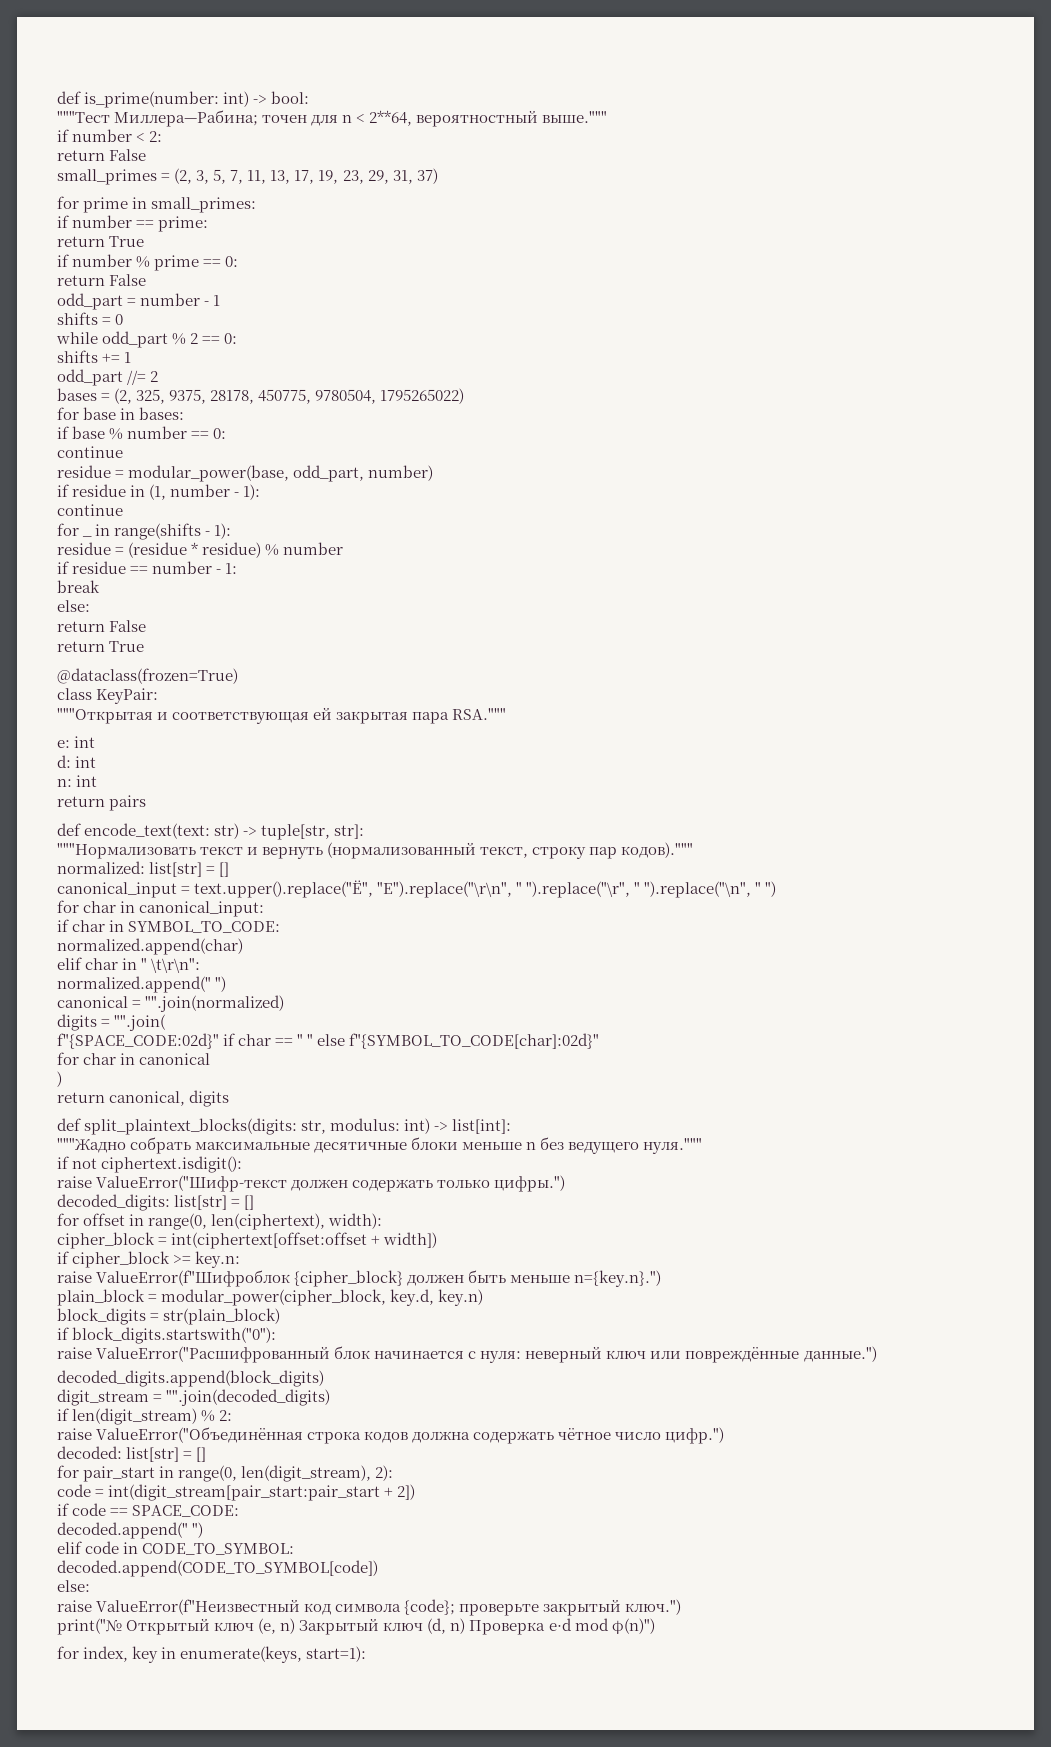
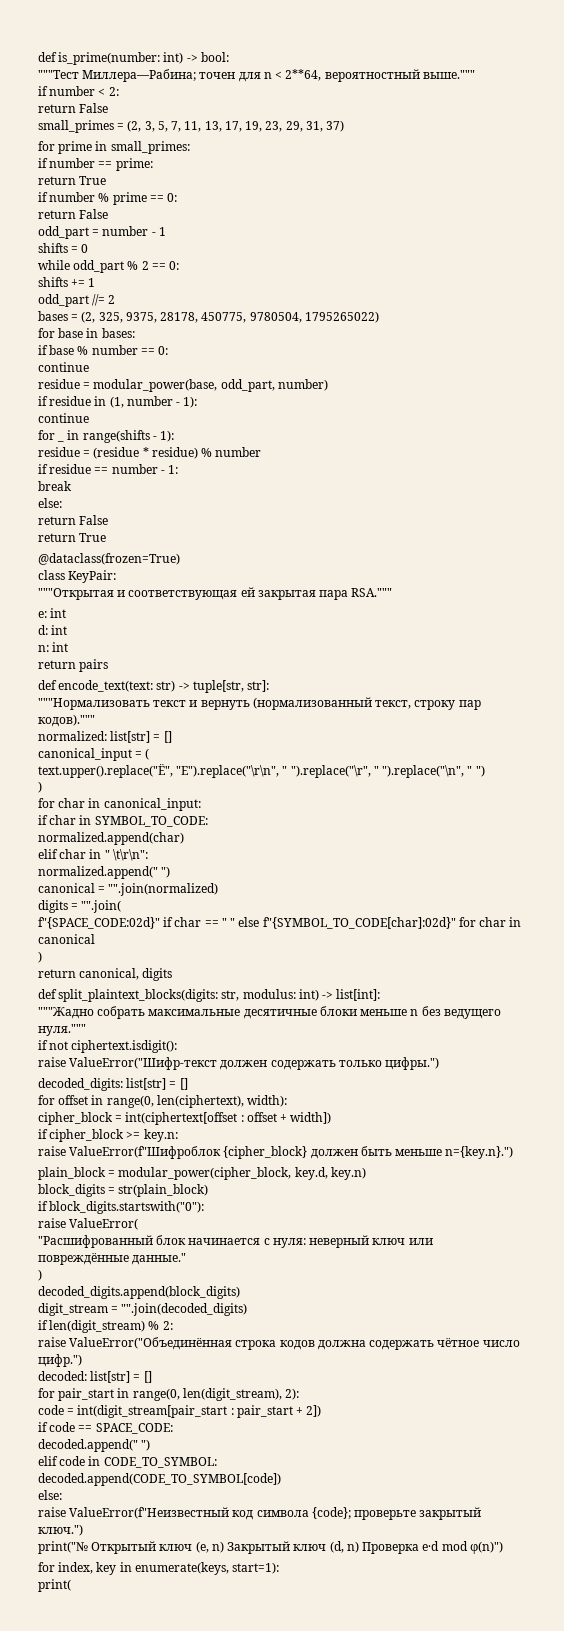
- canonical_input = text.upper().replace("Ё", "Е").replace("\r\n", " ").replace("\r", " ").replace("\n", " ")
+ canonical_input = (
+ text.upper().replace("Ё", "Е").replace("\r\n", " ").replace("\r", " ").replace("\n", " ")
+ )
- f"{SPACE_CODE:02d}" if char == " " else f"{SYMBOL_TO_CODE[char]:02d}"
- for char in canonical
+ f"{SPACE_CODE:02d}" if char == " " else f"{SYMBOL_TO_CODE[char]:02d}" for char in canonical
- cipher_block = int(ciphertext[offset:offset + width])
+ cipher_block = int(ciphertext[offset : offset + width])
- raise ValueError("Расшифрованный блок начинается с нуля: неверный ключ или повреждённые данные.")
+ raise ValueError(
+ "Расшифрованный блок начинается с нуля: неверный ключ или повреждённые данные."
+ )
- code = int(digit_stream[pair_start:pair_start + 2])
+ code = int(digit_stream[pair_start : pair_start + 2])
+ print(

